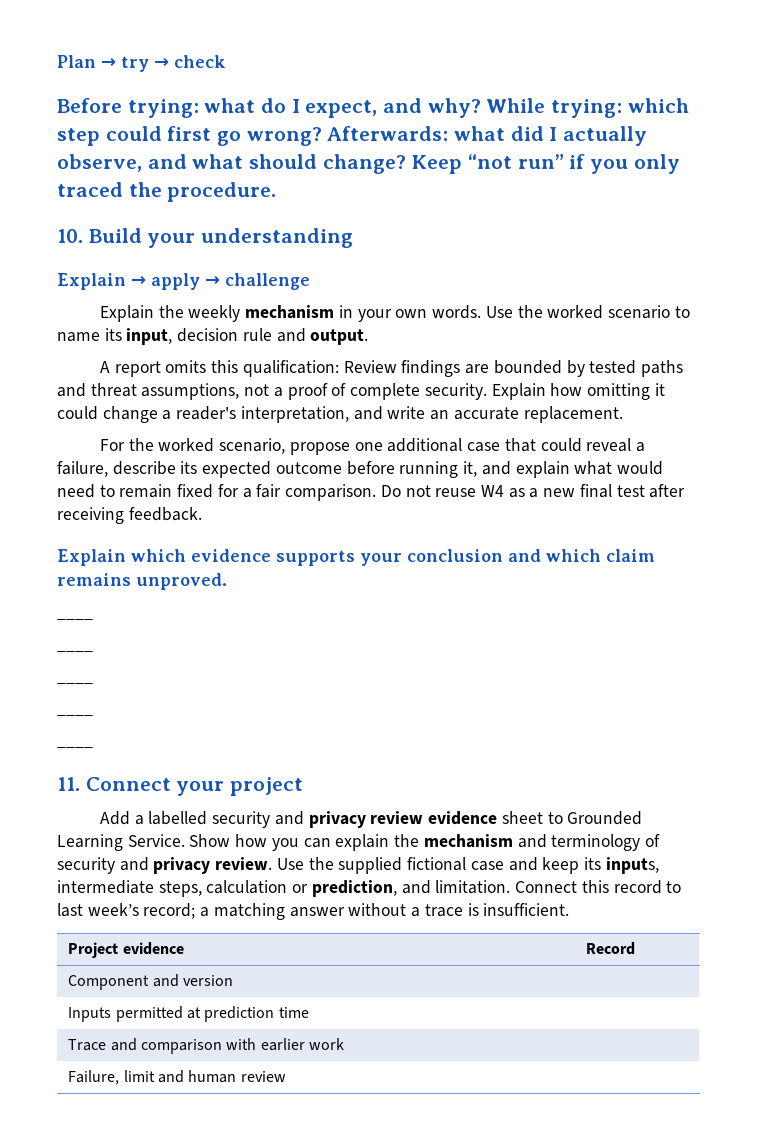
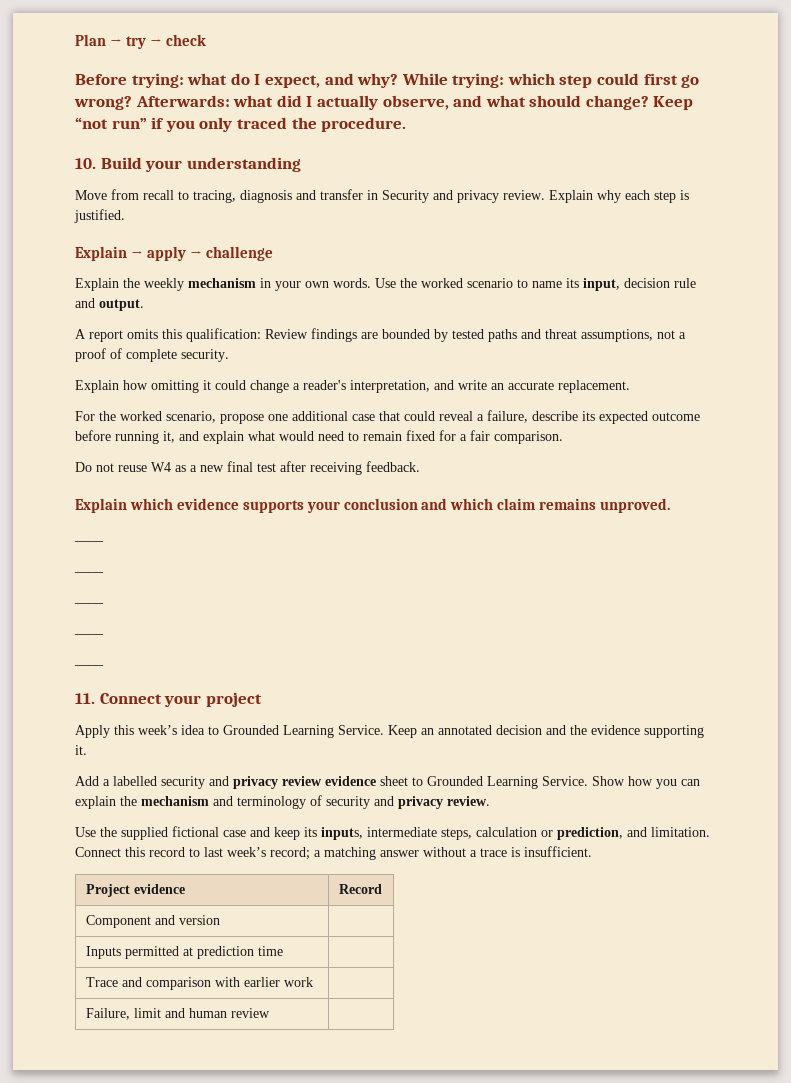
+ Move from recall to tracing, diagnosis and transfer in Security and privacy review. Explain why each step is justified.
- A report omits this qualification: Review findings are bounded by tested paths and threat assumptions, not a proof of complete security. Explain how omitting it could change a reader's interpretation, and write an accurate replacement.
+ A report omits this qualification: Review findings are bounded by tested paths and threat assumptions, not a proof of complete security.
+ Explain how omitting it could change a reader's interpretation, and write an accurate replacement.
- For the worked scenario, propose one additional case that could reveal a failure, describe its expected outcome before running it, and explain what would need to remain fixed for a fair comparison. Do not reuse W4 as a new final test after receiving feedback.
+ For the worked scenario, propose one additional case that could reveal a failure, describe its expected outcome before running it, and explain what would need to remain fixed for a fair comparison.
+ Do not reuse W4 as a new final test after receiving feedback.
+ Apply this week’s idea to Grounded Learning Service. Keep an annotated decision and the evidence supporting it.
- Show how you can explain the mechanism and terminology of security and privacy review. Use the supplied fictional case and keep its inputs, intermediate steps, calculation or prediction, and limitation.
+ Show how you can explain the mechanism and terminology of security and privacy review.
+ Use the supplied fictional case and keep its inputs, intermediate steps, calculation or prediction, and limitation.

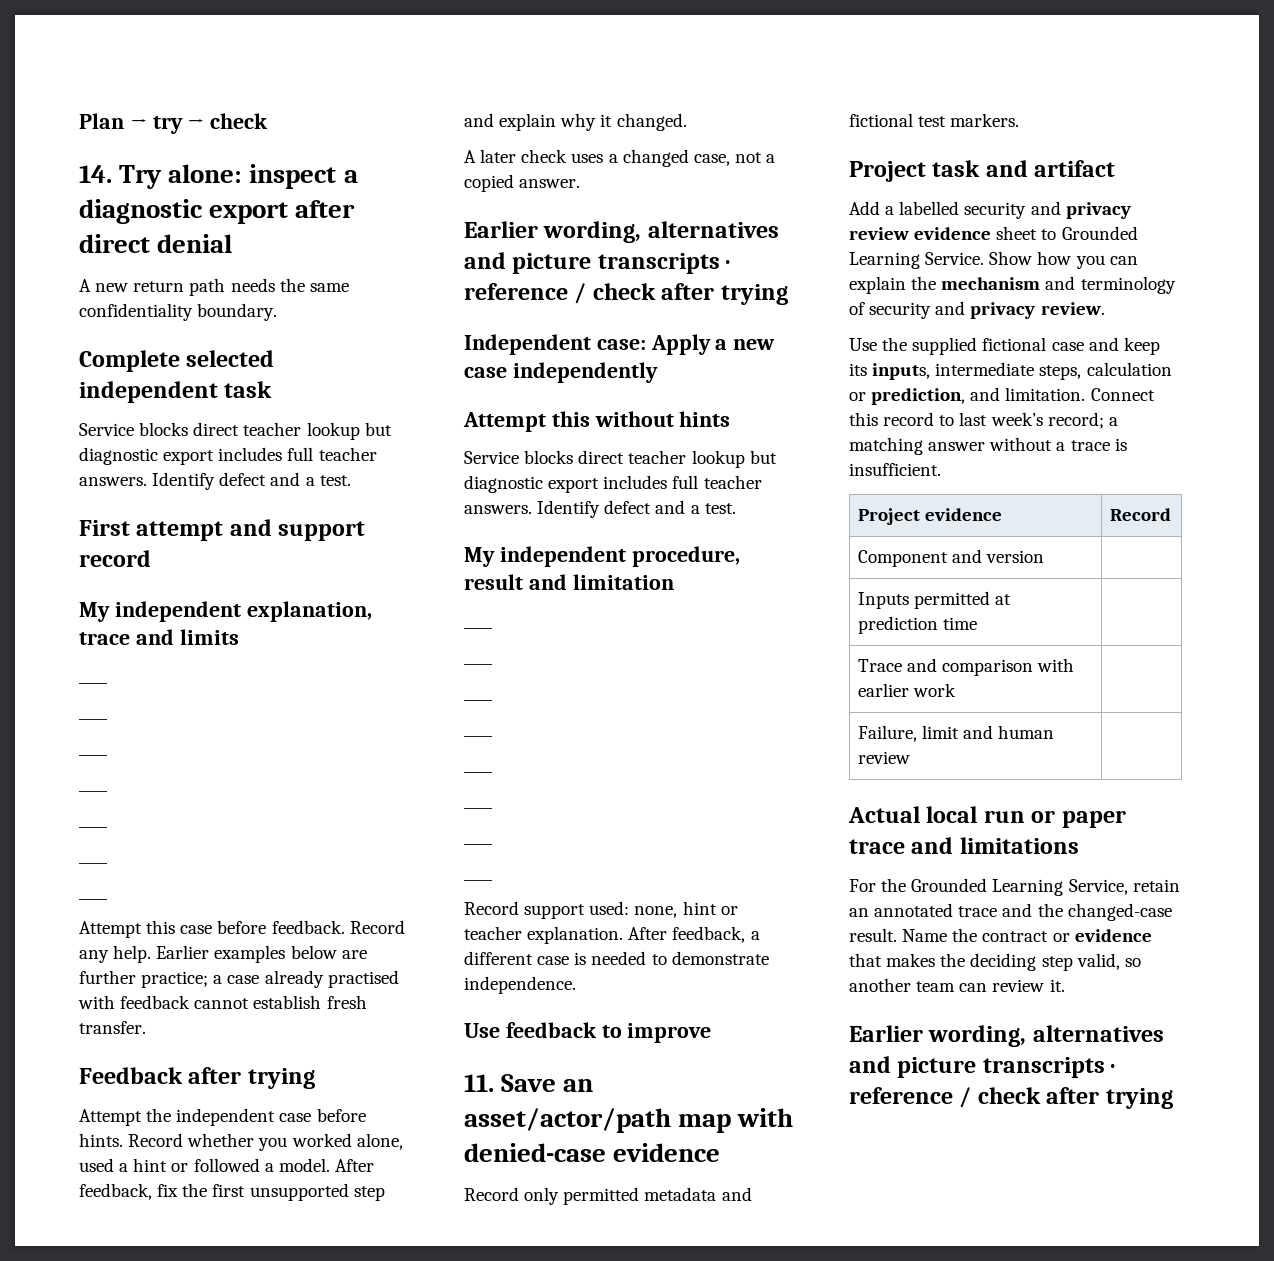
- Before trying: what do I expect, and why? While trying: which step could first go wrong? Afterwards: what did I actually observe, and what should change? Keep “not run” if you only traced the procedure.
- 10. Build your understanding
- Move from recall to tracing, diagnosis and transfer in Security and privacy review. Explain why each step is justified.
- Explain → apply → challenge
- Explain the weekly mechanism in your own words. Use the worked scenario to name its input, decision rule and output.
- A report omits this qualification: Review findings are bounded by tested paths and threat assumptions, not a proof of complete security.
- Explain how omitting it could change a reader's interpretation, and write an accurate replacement.
- For the worked scenario, propose one additional case that could reveal a failure, describe its expected outcome before running it, and explain what would need to remain fixed for a fair comparison.
- Do not reuse W4 as a new final test after receiving feedback.
- Explain which evidence supports your conclusion and which claim remains unproved.
+ 14. Try alone: inspect a diagnostic export after direct denial
+ A new return path needs the same confidentiality boundary.
+ Complete selected independent task
+ Service blocks direct teacher lookup but diagnostic export includes full teacher answers. Identify defect and a test.
+ First attempt and support record
+ My independent explanation, trace and limits
  ____
  ____
  ____
  ____
  ____
- 11. Connect your project
- Apply this week’s idea to Grounded Learning Service. Keep an annotated decision and the evidence supporting it.
+ ____
+ ____
+ Attempt this case before feedback. Record any help. Earlier examples below are further practice; a case already practised with feedback cannot establish fresh transfer.
+ Feedback after trying
+ Attempt the independent case before hints. Record whether you worked alone, used a hint or followed a model. After feedback, fix the first unsupported step and explain why it changed.
+ A later check uses a changed case, not a copied answer.
+ Earlier wording, alternatives and picture transcripts · reference / check after trying
+ Independent case: Apply a new case independently
+ Attempt this without hints
+ Service blocks direct teacher lookup but diagnostic export includes full teacher answers. Identify defect and a test.
+ My independent procedure, result and limitation
+ ____
+ ____
+ ____
+ ____
+ ____
+ ____
+ ____
+ ____
+ Record support used: none, hint or teacher explanation. After feedback, a different case is needed to demonstrate independence.
+ Use feedback to improve
+ 11. Save an asset/actor/path map with denied-case evidence
+ Record only permitted metadata and fictional test markers.
+ Project task and artifact
+ Actual local run or paper trace and limitations
+ For the Grounded Learning Service, retain an annotated trace and the changed-case result. Name the contract or evidence that makes the deciding step valid, so another team can review it.
+ Earlier wording, alternatives and picture transcripts · reference / check after trying

